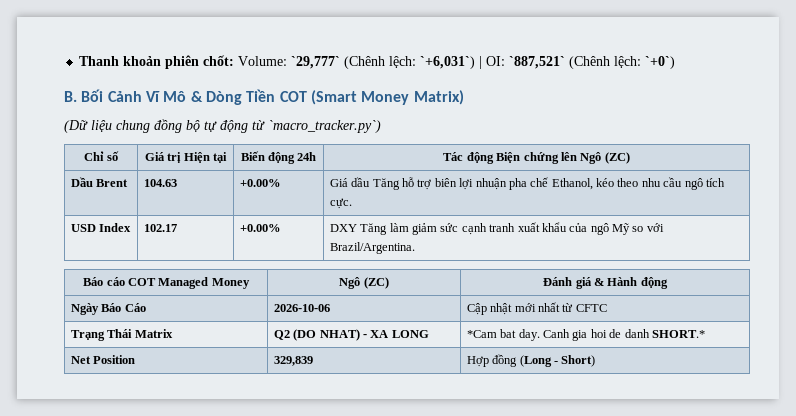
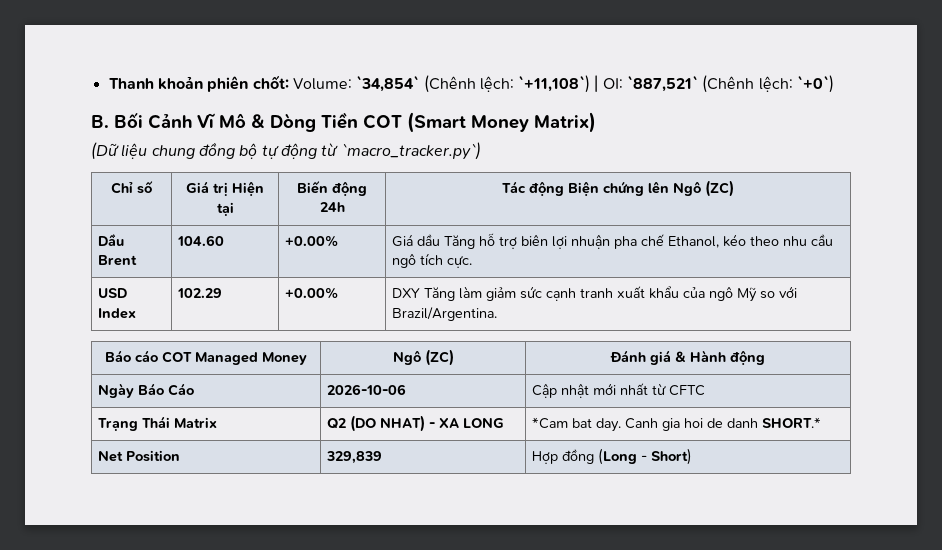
- Thanh khoản phiên chốt: Volume: `29,777` (Chênh lệch: `+6,031`) | OI: `887,521` (Chênh lệch: `+0`)
+ Thanh khoản phiên chốt: Volume: `34,854` (Chênh lệch: `+11,108`) | OI: `887,521` (Chênh lệch: `+0`)
- Dầu Brent | 104.63 | +0.00% | Giá dầu Tăng hỗ trợ biên lợi nhuận pha chế Ethanol, kéo theo nhu cầu ngô tích cực.
+ Dầu Brent | 104.60 | +0.00% | Giá dầu Tăng hỗ trợ biên lợi nhuận pha chế Ethanol, kéo theo nhu cầu ngô tích cực.
- USD Index | 102.17 | +0.00% | DXY Tăng làm giảm sức cạnh tranh xuất khẩu của ngô Mỹ so với Brazil/Argentina.
+ USD Index | 102.29 | +0.00% | DXY Tăng làm giảm sức cạnh tranh xuất khẩu của ngô Mỹ so với Brazil/Argentina.

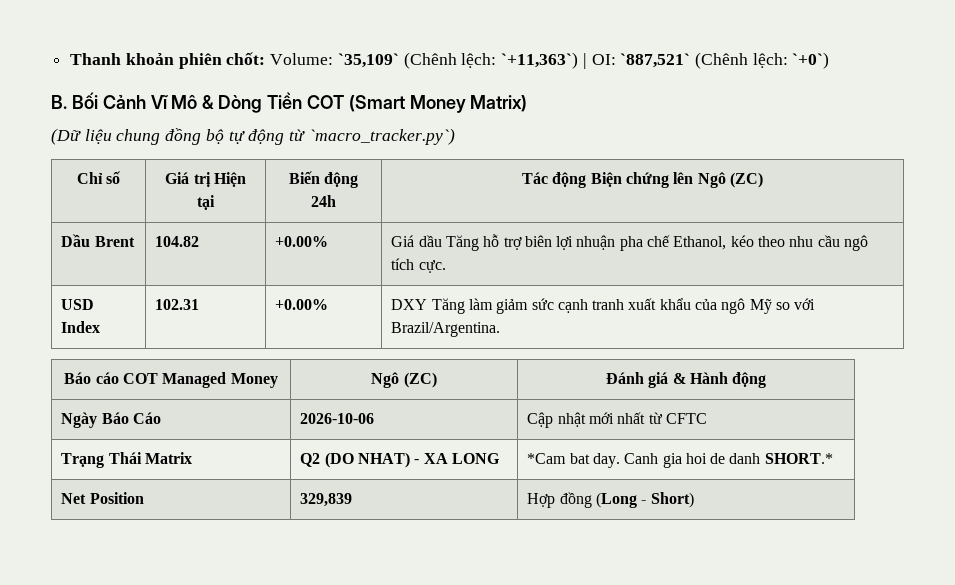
- Thanh khoản phiên chốt: Volume: `34,854` (Chênh lệch: `+11,108`) | OI: `887,521` (Chênh lệch: `+0`)
+ Thanh khoản phiên chốt: Volume: `35,109` (Chênh lệch: `+11,363`) | OI: `887,521` (Chênh lệch: `+0`)
- Dầu Brent | 104.60 | +0.00% | Giá dầu Tăng hỗ trợ biên lợi nhuận pha chế Ethanol, kéo theo nhu cầu ngô tích cực.
+ Dầu Brent | 104.82 | +0.00% | Giá dầu Tăng hỗ trợ biên lợi nhuận pha chế Ethanol, kéo theo nhu cầu ngô tích cực.
- USD Index | 102.29 | +0.00% | DXY Tăng làm giảm sức cạnh tranh xuất khẩu của ngô Mỹ so với Brazil/Argentina.
+ USD Index | 102.31 | +0.00% | DXY Tăng làm giảm sức cạnh tranh xuất khẩu của ngô Mỹ so với Brazil/Argentina.

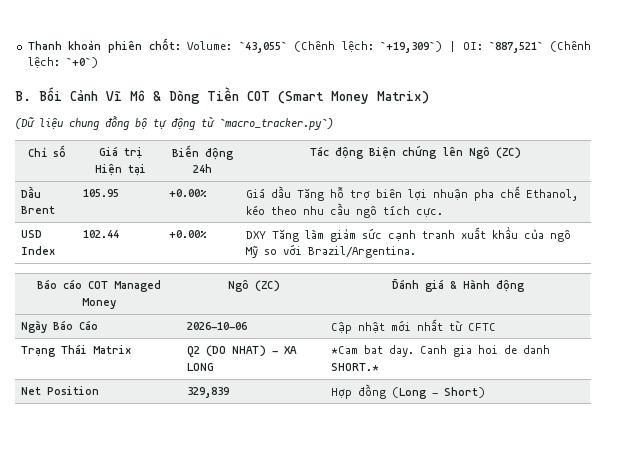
- Thanh khoản phiên chốt: Volume: `35,109` (Chênh lệch: `+11,363`) | OI: `887,521` (Chênh lệch: `+0`)
+ Thanh khoản phiên chốt: Volume: `43,055` (Chênh lệch: `+19,309`) | OI: `887,521` (Chênh lệch: `+0`)
- Dầu Brent | 104.82 | +0.00% | Giá dầu Tăng hỗ trợ biên lợi nhuận pha chế Ethanol, kéo theo nhu cầu ngô tích cực.
+ Dầu Brent | 105.95 | +0.00% | Giá dầu Tăng hỗ trợ biên lợi nhuận pha chế Ethanol, kéo theo nhu cầu ngô tích cực.
- USD Index | 102.31 | +0.00% | DXY Tăng làm giảm sức cạnh tranh xuất khẩu của ngô Mỹ so với Brazil/Argentina.
+ USD Index | 102.44 | +0.00% | DXY Tăng làm giảm sức cạnh tranh xuất khẩu của ngô Mỹ so với Brazil/Argentina.

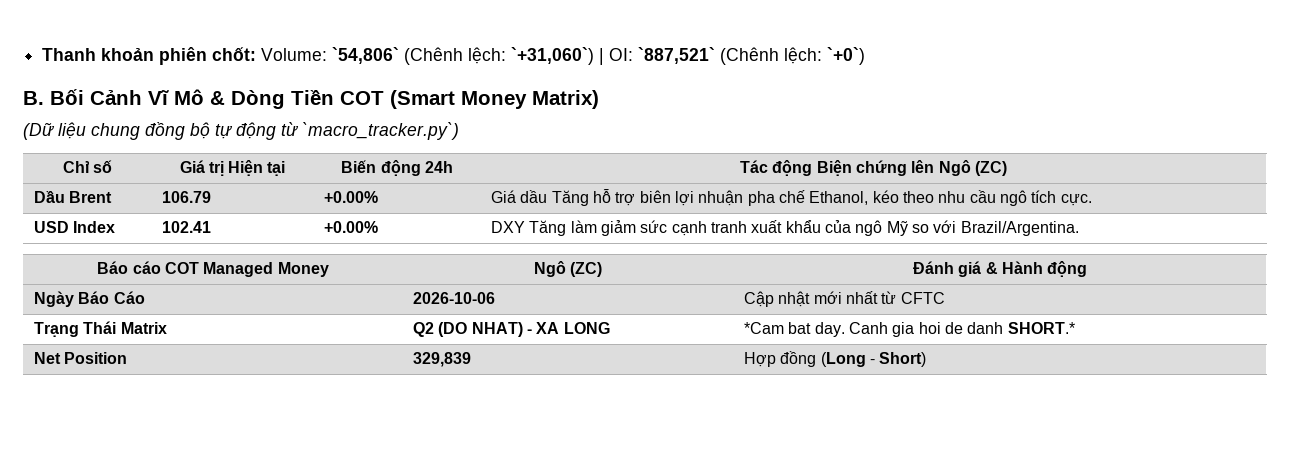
- Thanh khoản phiên chốt: Volume: `43,055` (Chênh lệch: `+19,309`) | OI: `887,521` (Chênh lệch: `+0`)
+ Thanh khoản phiên chốt: Volume: `54,806` (Chênh lệch: `+31,060`) | OI: `887,521` (Chênh lệch: `+0`)
- Dầu Brent | 105.95 | +0.00% | Giá dầu Tăng hỗ trợ biên lợi nhuận pha chế Ethanol, kéo theo nhu cầu ngô tích cực.
+ Dầu Brent | 106.79 | +0.00% | Giá dầu Tăng hỗ trợ biên lợi nhuận pha chế Ethanol, kéo theo nhu cầu ngô tích cực.
- USD Index | 102.44 | +0.00% | DXY Tăng làm giảm sức cạnh tranh xuất khẩu của ngô Mỹ so với Brazil/Argentina.
+ USD Index | 102.41 | +0.00% | DXY Tăng làm giảm sức cạnh tranh xuất khẩu của ngô Mỹ so với Brazil/Argentina.

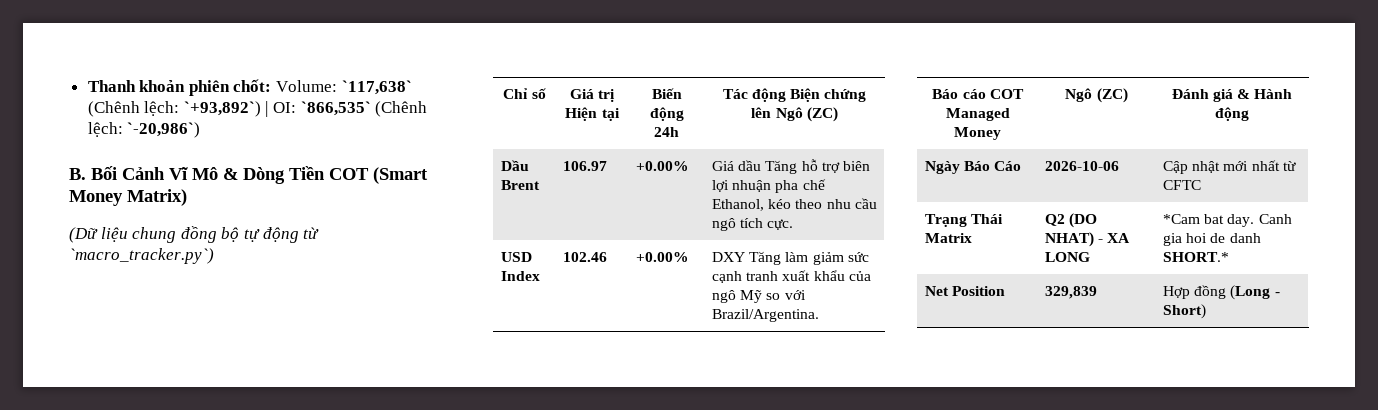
- Thanh khoản phiên chốt: Volume: `54,806` (Chênh lệch: `+31,060`) | OI: `887,521` (Chênh lệch: `+0`)
+ Thanh khoản phiên chốt: Volume: `117,638` (Chênh lệch: `+93,892`) | OI: `866,535` (Chênh lệch: `-20,986`)
- Dầu Brent | 106.79 | +0.00% | Giá dầu Tăng hỗ trợ biên lợi nhuận pha chế Ethanol, kéo theo nhu cầu ngô tích cực.
+ Dầu Brent | 106.97 | +0.00% | Giá dầu Tăng hỗ trợ biên lợi nhuận pha chế Ethanol, kéo theo nhu cầu ngô tích cực.
- USD Index | 102.41 | +0.00% | DXY Tăng làm giảm sức cạnh tranh xuất khẩu của ngô Mỹ so với Brazil/Argentina.
+ USD Index | 102.46 | +0.00% | DXY Tăng làm giảm sức cạnh tranh xuất khẩu của ngô Mỹ so với Brazil/Argentina.

